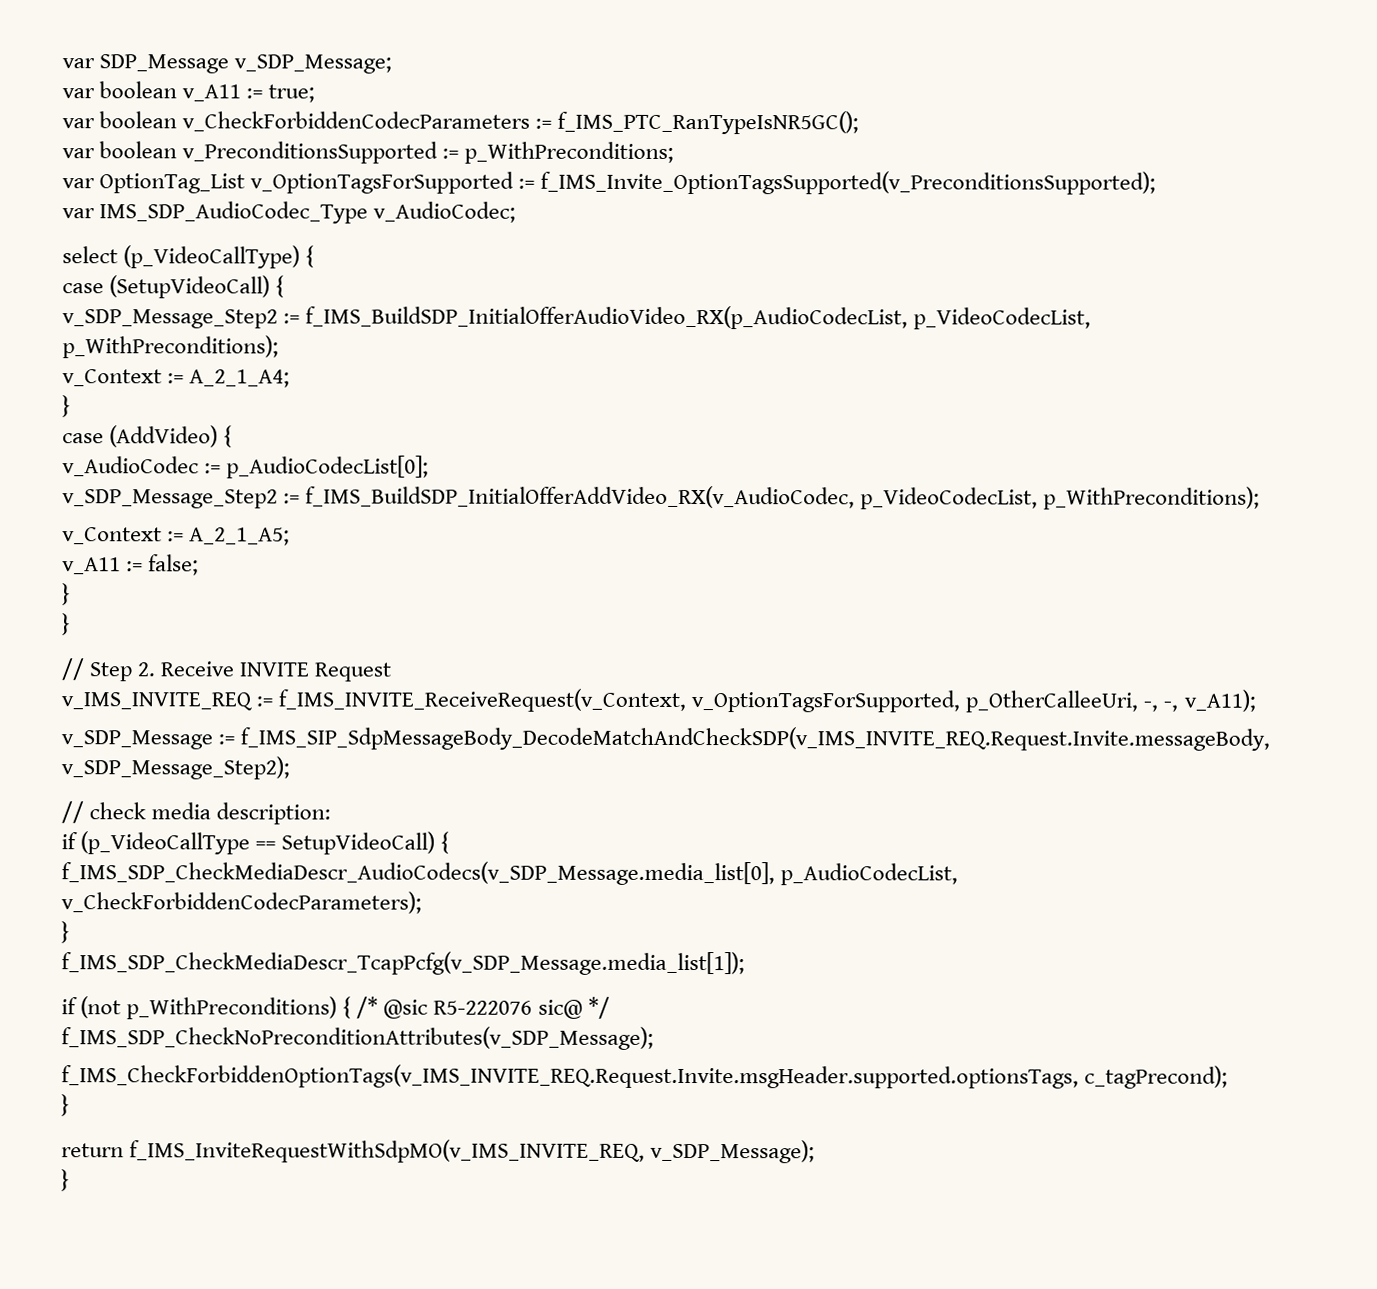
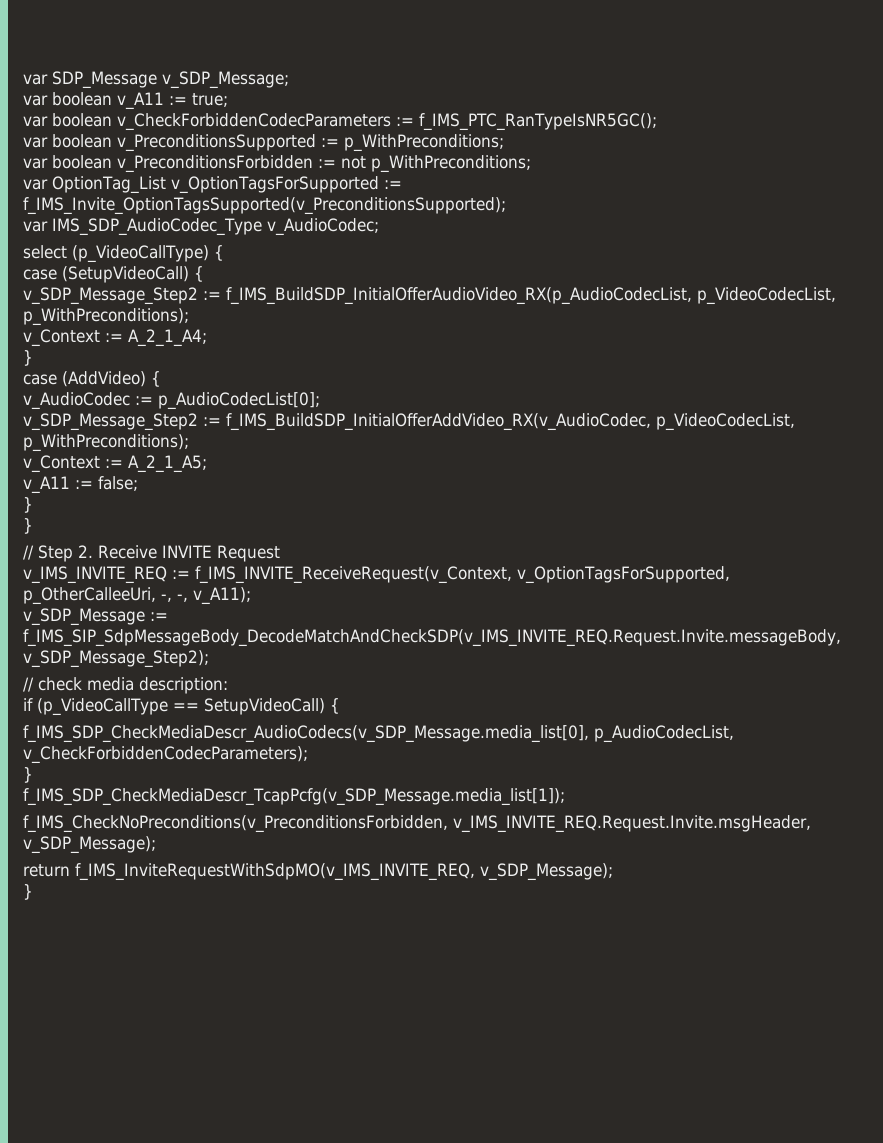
+ var boolean v_PreconditionsForbidden := not p_WithPreconditions;
- if (not p_WithPreconditions) { /* @sic R5-222076 sic@ */
- f_IMS_SDP_CheckNoPreconditionAttributes(v_SDP_Message);
- f_IMS_CheckForbiddenOptionTags(v_IMS_INVITE_REQ.Request.Invite.msgHeader.supported.optionsTags, c_tagPrecond);
- }
+ f_IMS_CheckNoPreconditions(v_PreconditionsForbidden, v_IMS_INVITE_REQ.Request.Invite.msgHeader, v_SDP_Message);

